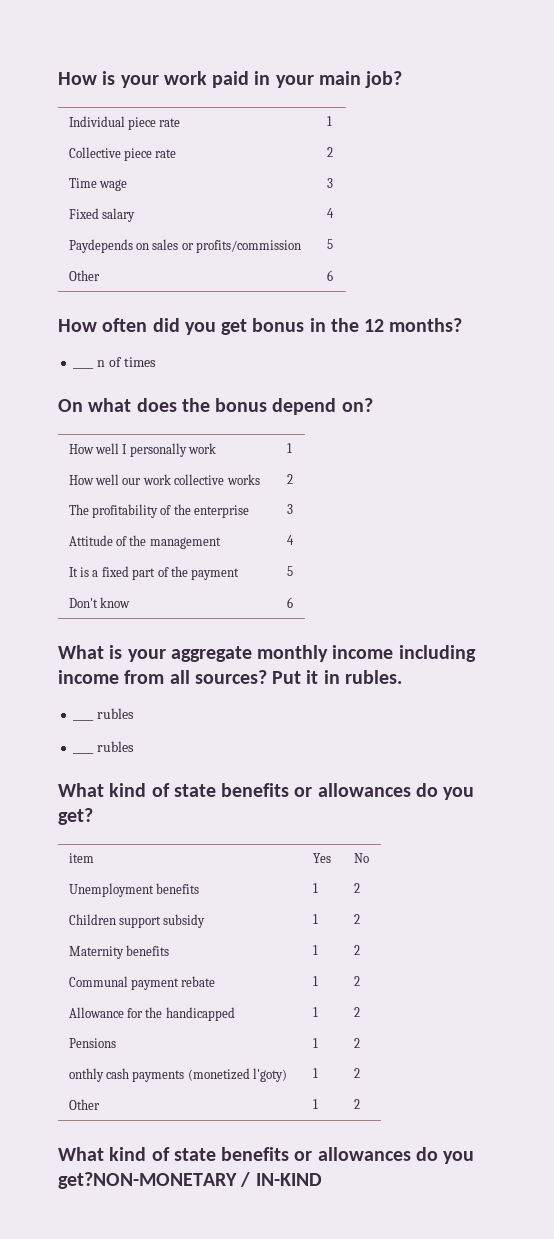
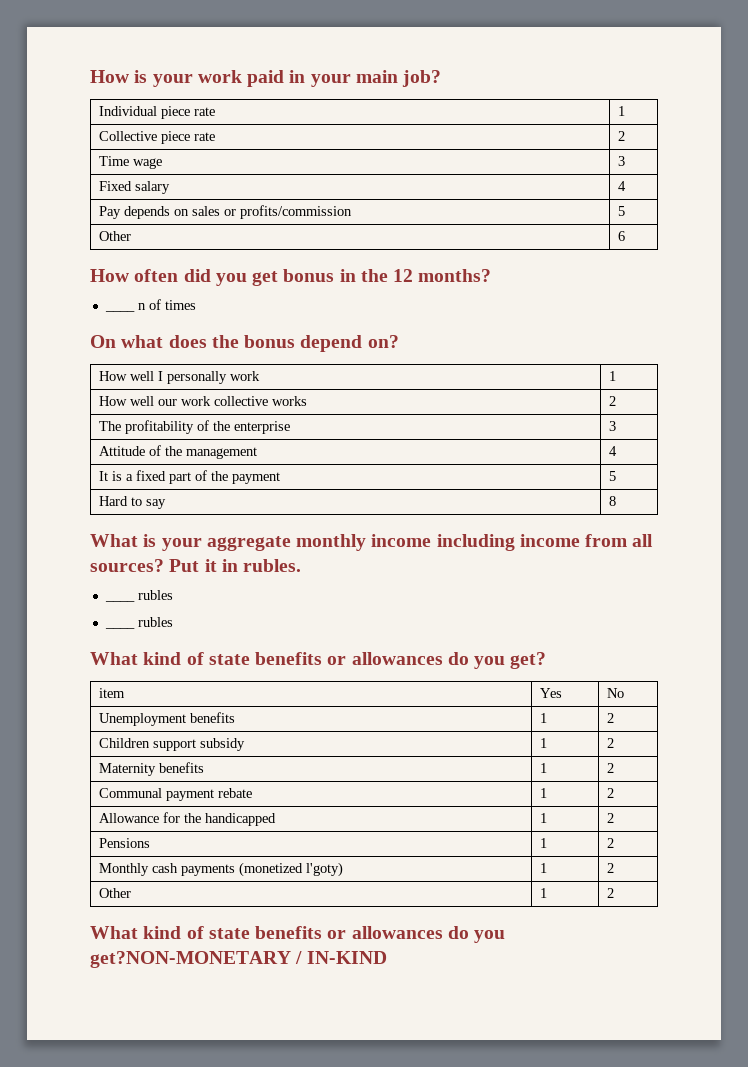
- Paydepends on sales or profits/commission | 5
+ Pay depends on sales or profits/commission | 5
- Don't know | 6
+ Hard to say | 8
- onthly cash payments (monetized l'goty) | 1 | 2
+ Monthly cash payments (monetized l'goty) | 1 | 2

